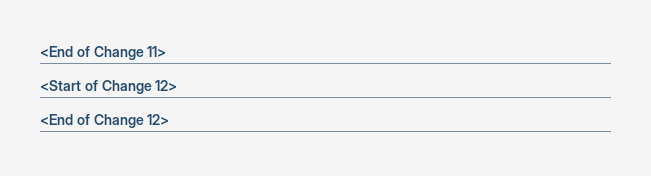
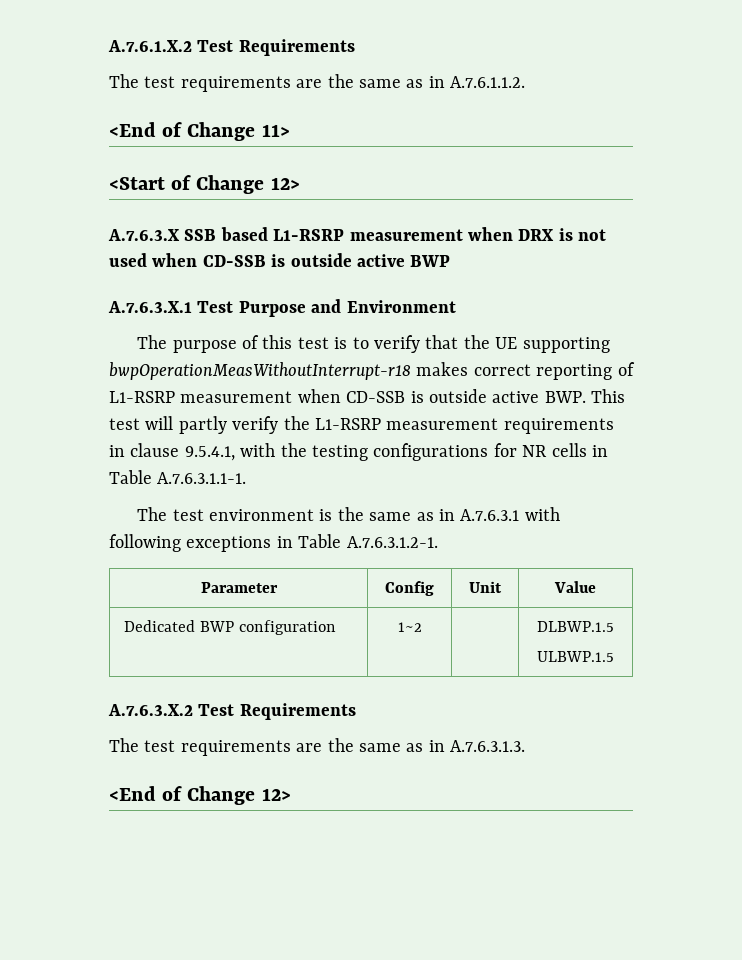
+ A.7.6.1.X.2 Test Requirements
+ The test requirements are the same as in A.7.6.1.1.2.
+ A.7.6.3.X SSB based L1-RSRP measurement when DRX is not used when CD-SSB is outside active BWP
+ A.7.6.3.X.1 Test Purpose and Environment
+ The purpose of this test is to verify that the UE supporting bwpOperationMeasWithoutInterrupt-r18 makes correct reporting of L1-RSRP measurement when CD-SSB is outside active BWP. This test will partly verify the L1-RSRP measurement requirements in clause 9.5.4.1, with the testing configurations for NR cells in Table A.7.6.3.1.1-1.
+ The test environment is the same as in A.7.6.3.1 with following exceptions in Table A.7.6.3.1.2-1.
+ Parameter | Config | Unit | Value
+ Dedicated BWP configuration | 1~2 | | DLBWP.1.5
+ ULBWP.1.5
+ A.7.6.3.X.2 Test Requirements
+ The test requirements are the same as in A.7.6.3.1.3.

